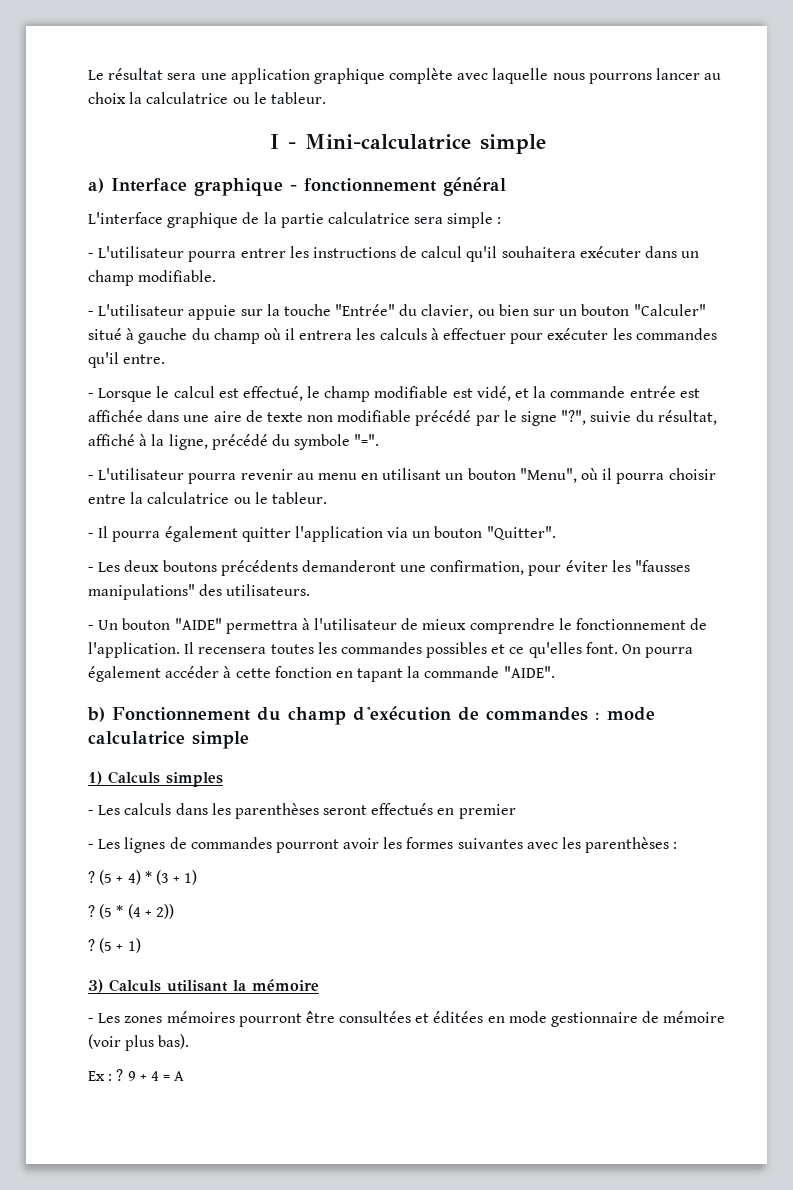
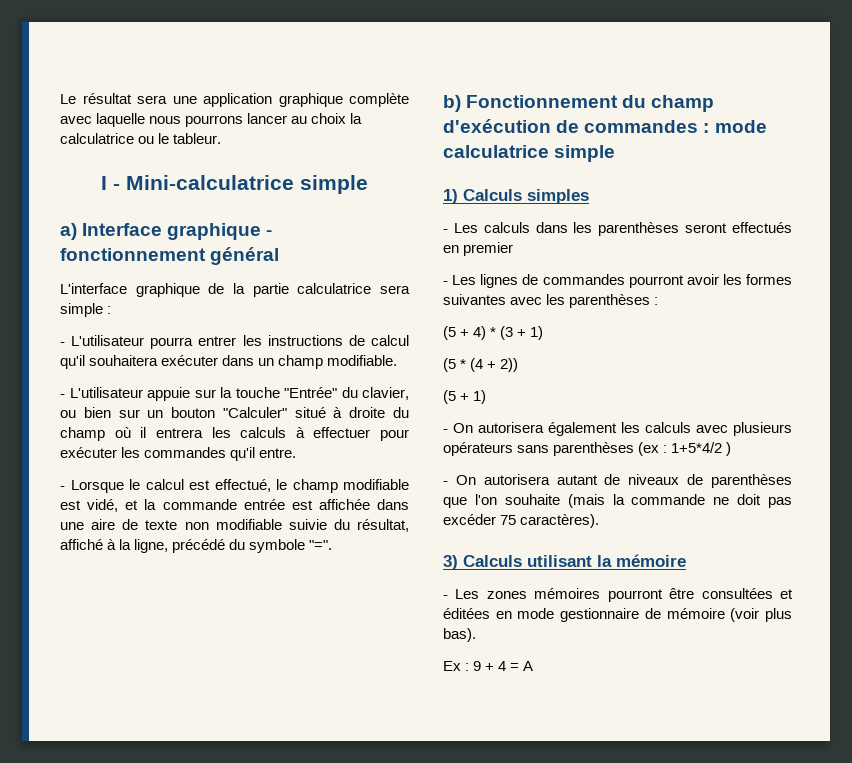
- - L'utilisateur appuie sur la touche "Entrée" du clavier, ou bien sur un bouton "Calculer" situé à gauche du champ où il entrera les calculs à effectuer pour exécuter les commandes qu'il entre.
+ - L'utilisateur appuie sur la touche "Entrée" du clavier, ou bien sur un bouton "Calculer" situé à droite du champ où il entrera les calculs à effectuer pour exécuter les commandes qu'il entre.
- - Lorsque le calcul est effectué, le champ modifiable est vidé, et la commande entrée est affichée dans une aire de texte non modifiable précédé par le signe "?", suivie du résultat, affiché à la ligne, précédé du symbole "=".
+ - Lorsque le calcul est effectué, le champ modifiable est vidé, et la commande entrée est affichée dans une aire de texte non modifiable suivie du résultat, affiché à la ligne, précédé du symbole "=".
- - L'utilisateur pourra revenir au menu en utilisant un bouton "Menu", où il pourra choisir entre la calculatrice ou le tableur.
- - Il pourra également quitter l'application via un bouton "Quitter".
- - Les deux boutons précédents demanderont une confirmation, pour éviter les "fausses manipulations" des utilisateurs.
- - Un bouton "AIDE" permettra à l'utilisateur de mieux comprendre le fonctionnement de l'application. Il recensera toutes les commandes possibles et ce qu'elles font. On pourra également accéder à cette fonction en tapant la commande "AIDE".
  - Les lignes de commandes pourront avoir les formes suivantes avec les parenthèses :
- ? (5 + 4) * (3 + 1)
- ? (5 * (4 + 2))
- ? (5 + 1)
+ (5 + 4) * (3 + 1)
+ (5 * (4 + 2))
+ (5 + 1)
+ - On autorisera également les calculs avec plusieurs opérateurs sans parenthèses (ex : 1+5*4/2 )
+ - On autorisera autant de niveaux de parenthèses que l'on souhaite (mais la commande ne doit pas excéder 75 caractères).
- Ex : ? 9 + 4 = A
+ Ex : 9 + 4 = A

